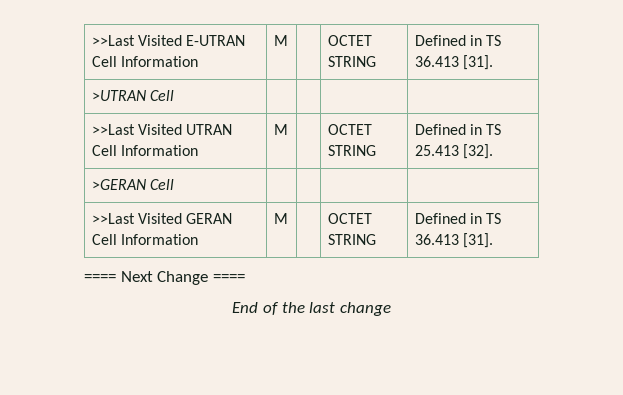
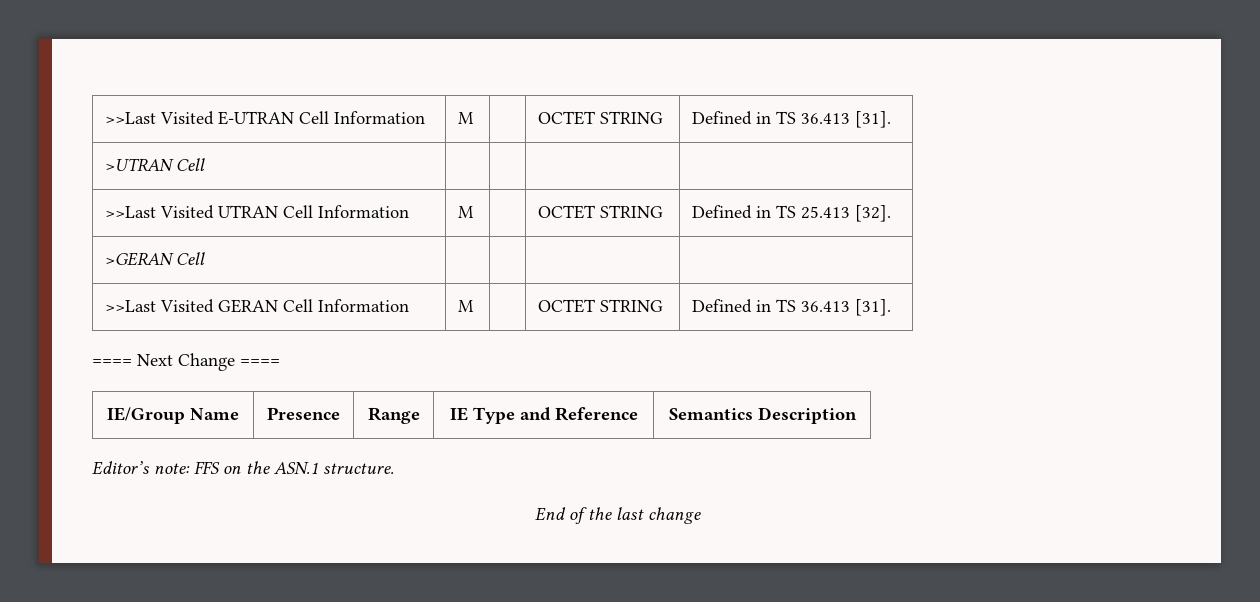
+ IE/Group Name | Presence | Range | IE Type and Reference | Semantics Description
+ Editor’s note: FFS on the ASN.1 structure.

